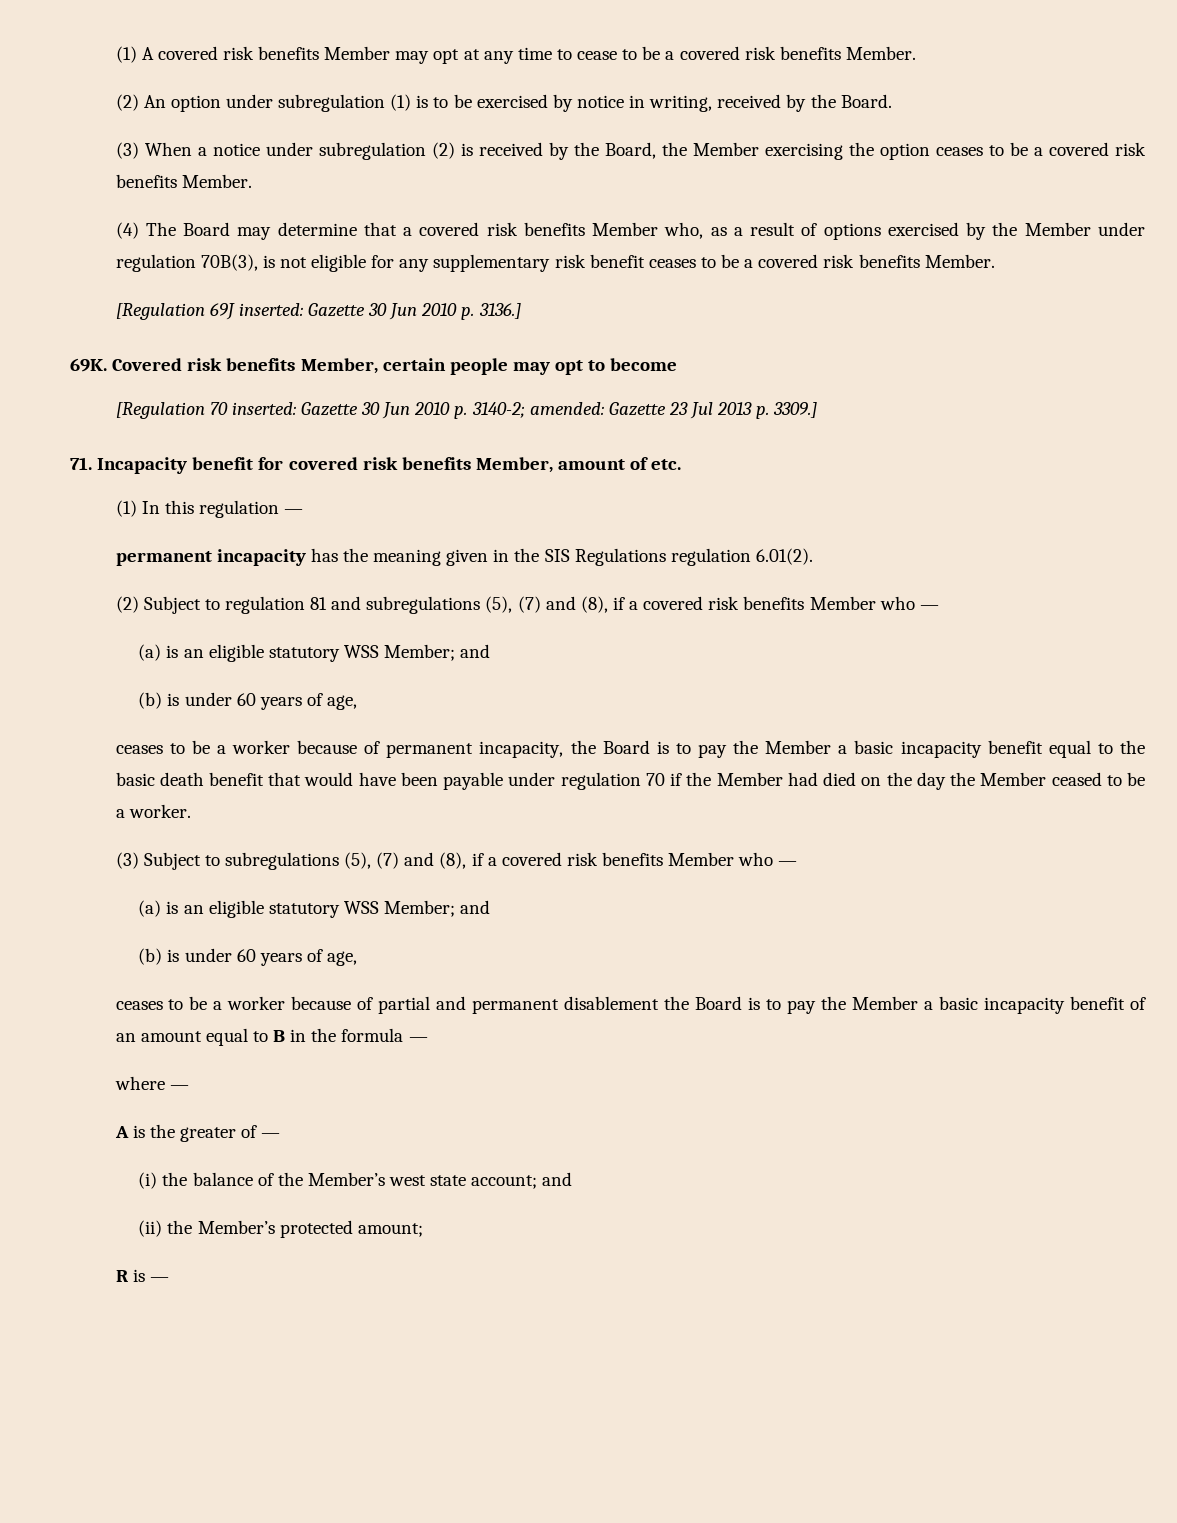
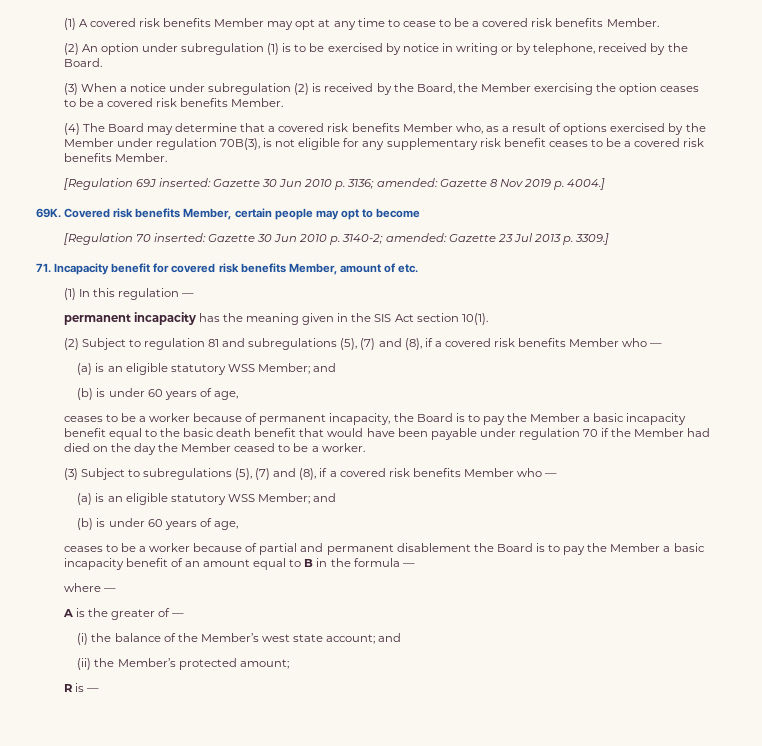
- (2) An option under subregulation (1) is to be exercised by notice in writing, received by the Board.
+ (2) An option under subregulation (1) is to be exercised by notice in writing or by telephone, received by the Board.
- [Regulation 69J inserted: Gazette 30 Jun 2010 p. 3136.]
+ [Regulation 69J inserted: Gazette 30 Jun 2010 p. 3136; amended: Gazette 8 Nov 2019 p. 4004.]
- permanent incapacity has the meaning given in the SIS Regulations regulation 6.01(2).
+ permanent incapacity has the meaning given in the SIS Act section 10(1).

